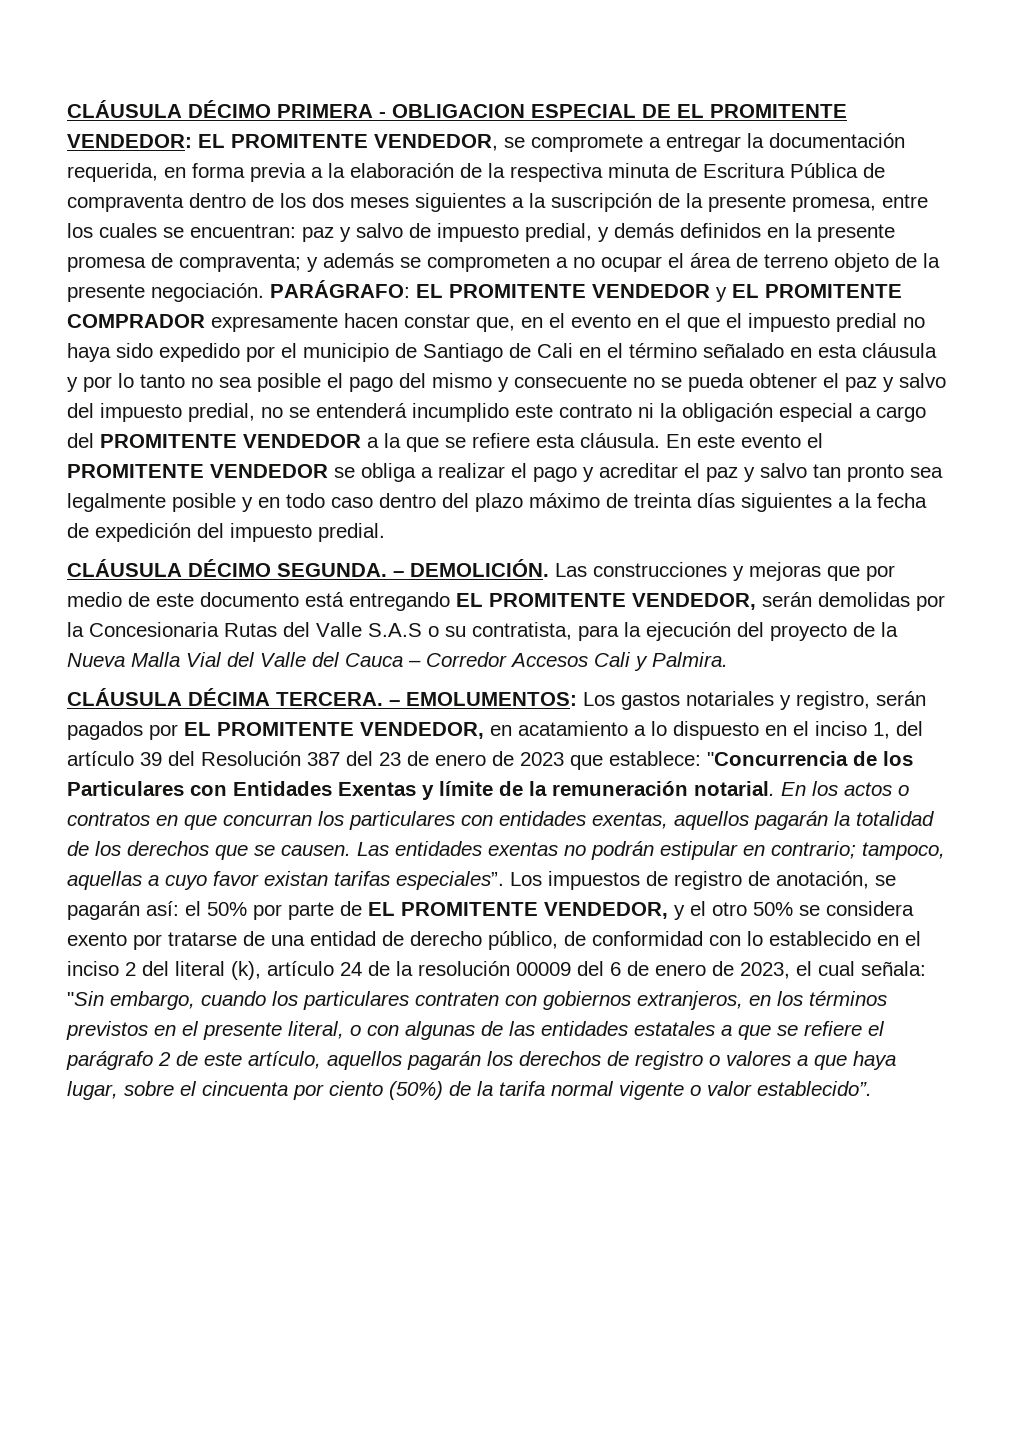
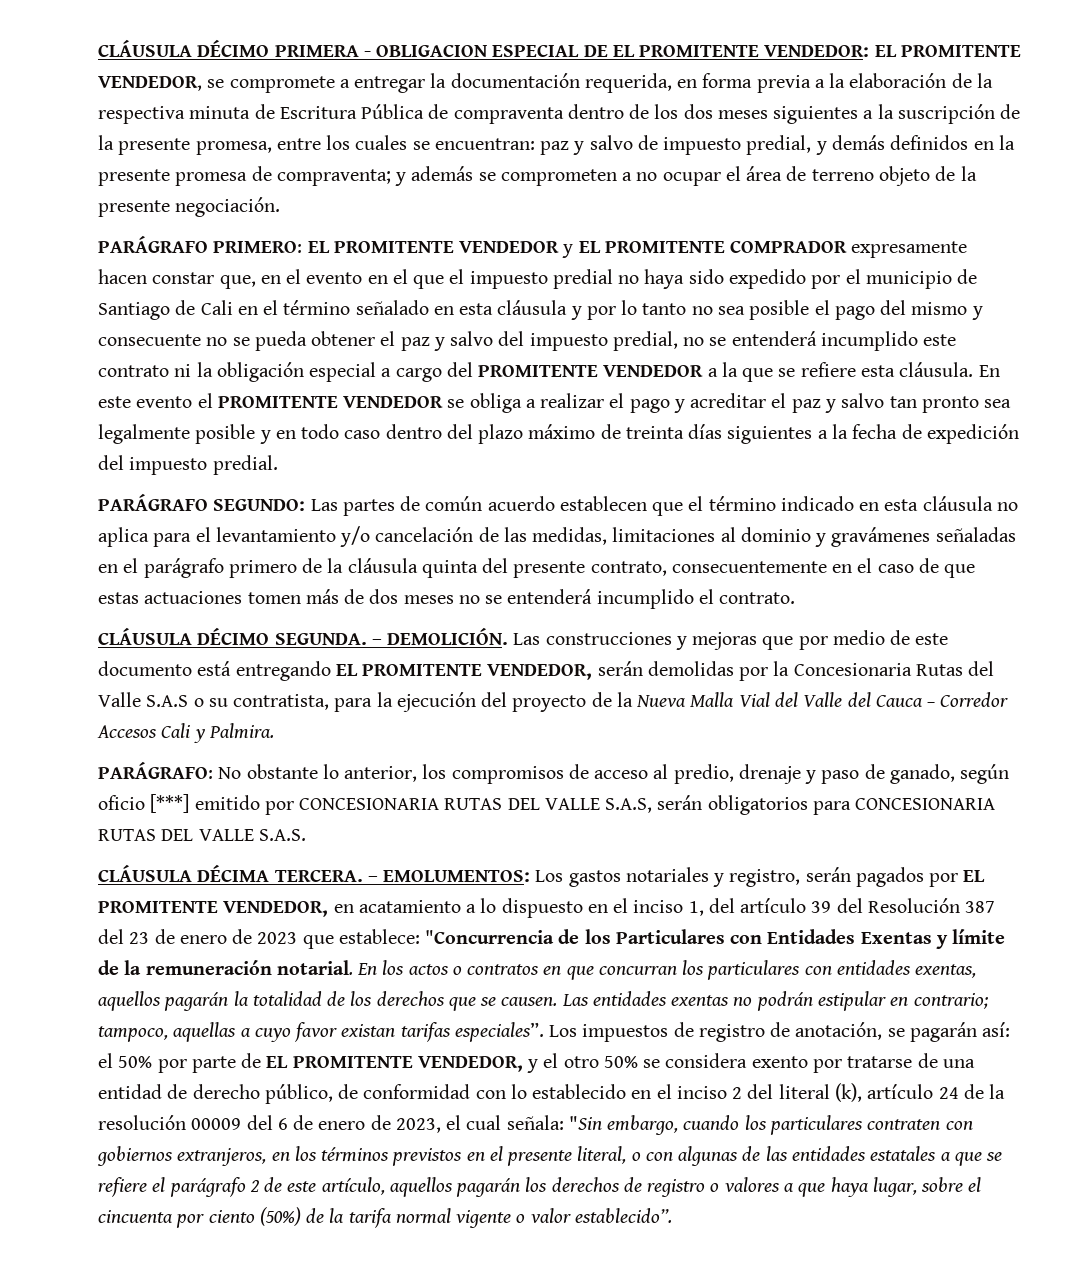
- y además se comprometen a no ocupar el área de terreno objeto de la presente negociación. PARÁGRAFO:
+ y además se comprometen a no ocupar el área de terreno objeto de la presente negociación.
+ PARÁGRAFO PRIMERO:
+ PARÁGRAFO SEGUNDO: Las partes de común acuerdo establecen que el término indicado en esta cláusula no aplica para el levantamiento y/o cancelación de las medidas, limitaciones al dominio y gravámenes señaladas en el parágrafo primero de la cláusula quinta del presente contrato, consecuentemente en el caso de que estas actuaciones tomen más de dos meses no se entenderá incumplido el contrato.
+ PARÁGRAFO: No obstante lo anterior, los compromisos de acceso al predio, drenaje y paso de ganado, según oficio [***] emitido por CONCESIONARIA RUTAS DEL VALLE S.A.S, serán obligatorios para CONCESIONARIA RUTAS DEL VALLE S.A.S.

